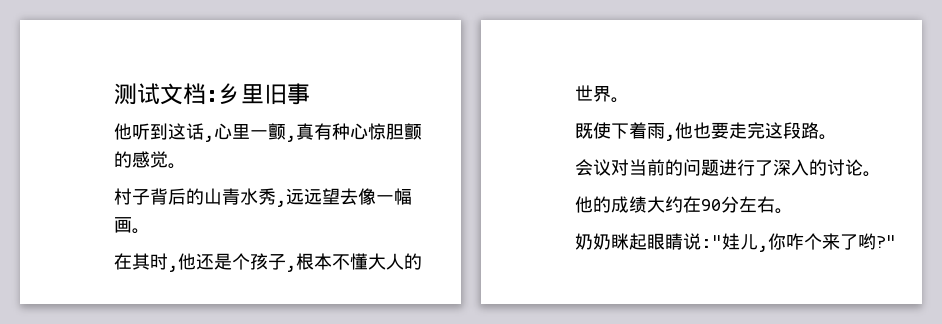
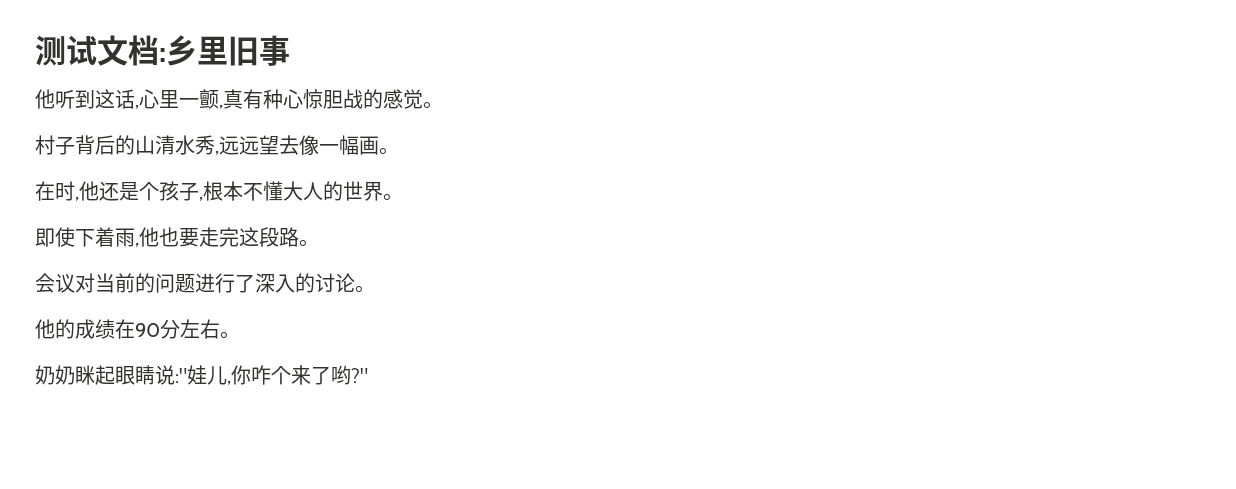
- 他听到这话,心里一颤,真有种心惊胆颤的感觉。
+ 他听到这话,心里一颤,真有种心惊胆战的感觉。
- 村子背后的山青水秀,远远望去像一幅画。
+ 村子背后的山清水秀,远远望去像一幅画。
- 在其时,他还是个孩子,根本不懂大人的世界。
+ 在时,他还是个孩子,根本不懂大人的世界。
- 既使下着雨,他也要走完这段路。
+ 即使下着雨,他也要走完这段路。
- 他的成绩大约在90分左右。
+ 他的成绩在90分左右。

